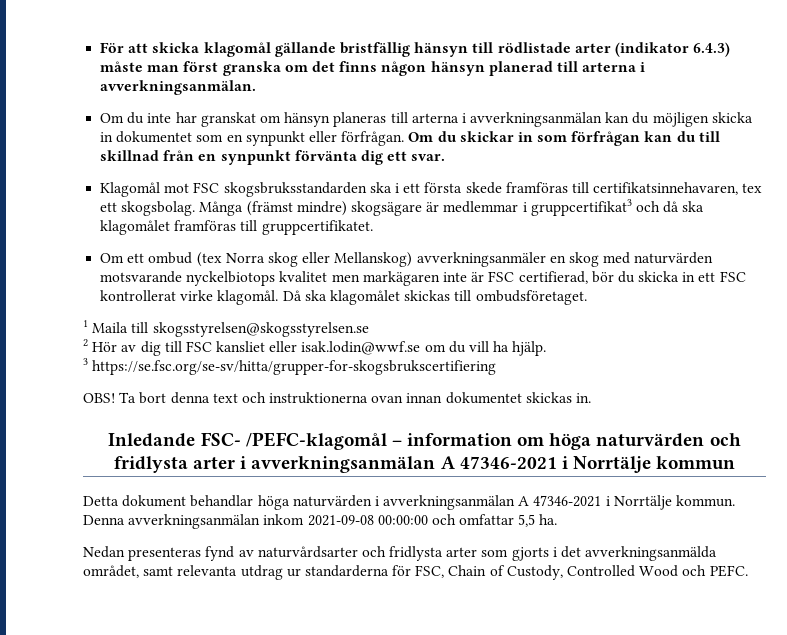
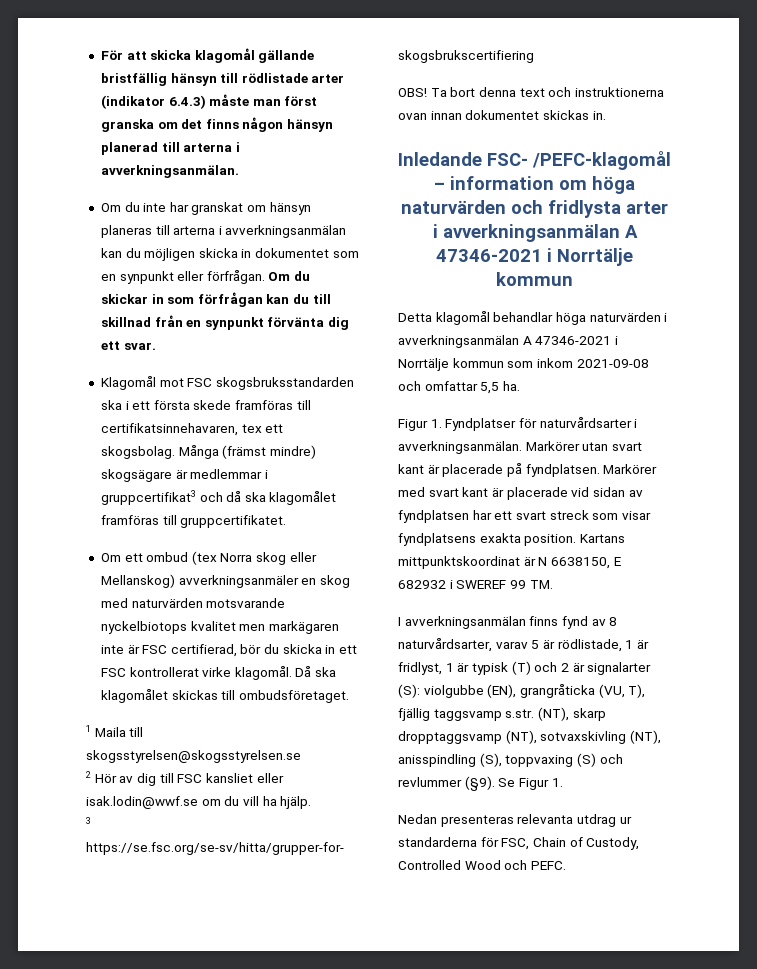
- Detta dokument behandlar höga naturvärden i avverkningsanmälan A 47346-2021 i Norrtälje kommun. Denna avverkningsanmälan inkom 2021-09-08 00:00:00 och omfattar 5,5 ha.
+ Detta klagomål behandlar höga naturvärden i avverkningsanmälan A 47346-2021 i Norrtälje kommun som inkom 2021-09-08 och omfattar 5,5 ha.
- Nedan presenteras fynd av naturvårdsarter och fridlysta arter som gjorts i det avverkningsanmälda området, samt relevanta utdrag ur standarderna för FSC, Chain of Custody, Controlled Wood och PEFC.
+ Figur 1. Fyndplatser för naturvårdsarter i avverkningsanmälan. Markörer utan svart kant är placerade på fyndplatsen. Markörer med svart kant är placerade vid sidan av fyndplatsen har ett svart streck som visar fyndplatsens exakta position. Kartans mittpunktskoordinat är N 6638150, E 682932 i SWEREF 99 TM.
+ I avverkningsanmälan finns fynd av 8 naturvårdsarter, varav 5 är rödlistade, 1 är fridlyst, 1 är typisk (T) och 2 är signalarter (S): violgubbe (EN), grangråticka (VU, T), fjällig taggsvamp s.str. (NT), skarp dropptaggsvamp (NT), sotvaxskivling (NT), anisspindling (S), toppvaxing (S) och revlummer (§9). Se Figur 1.
+ Nedan presenteras relevanta utdrag ur standarderna för FSC, Chain of Custody, Controlled Wood och PEFC.

